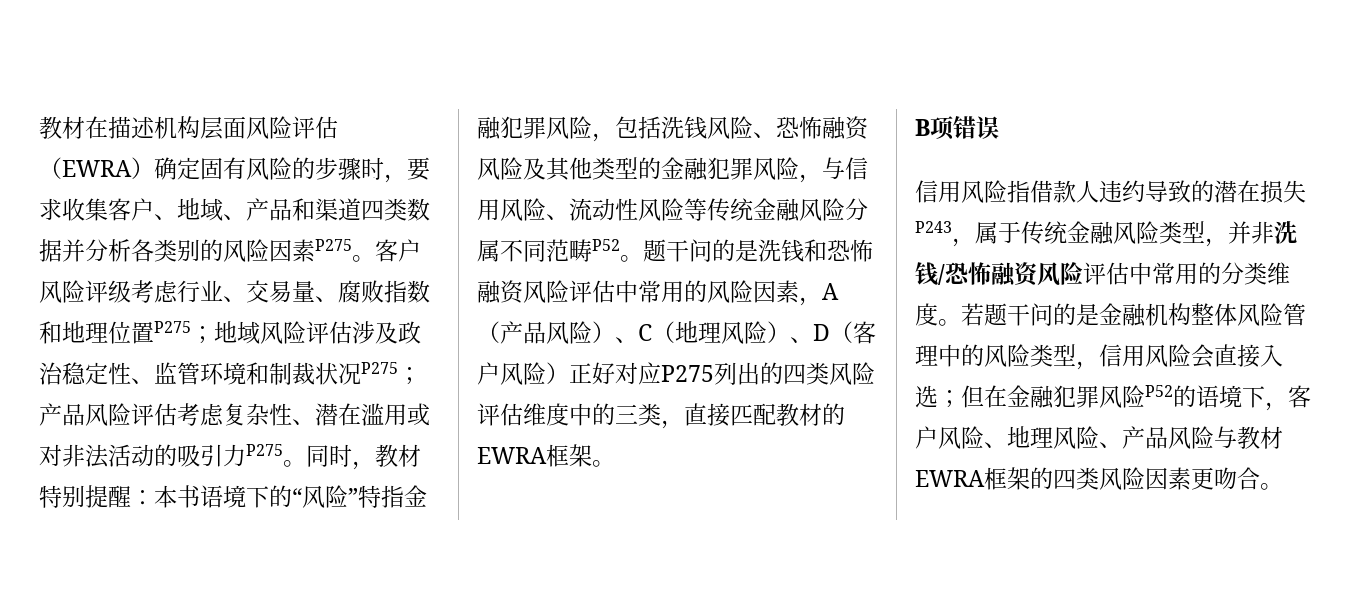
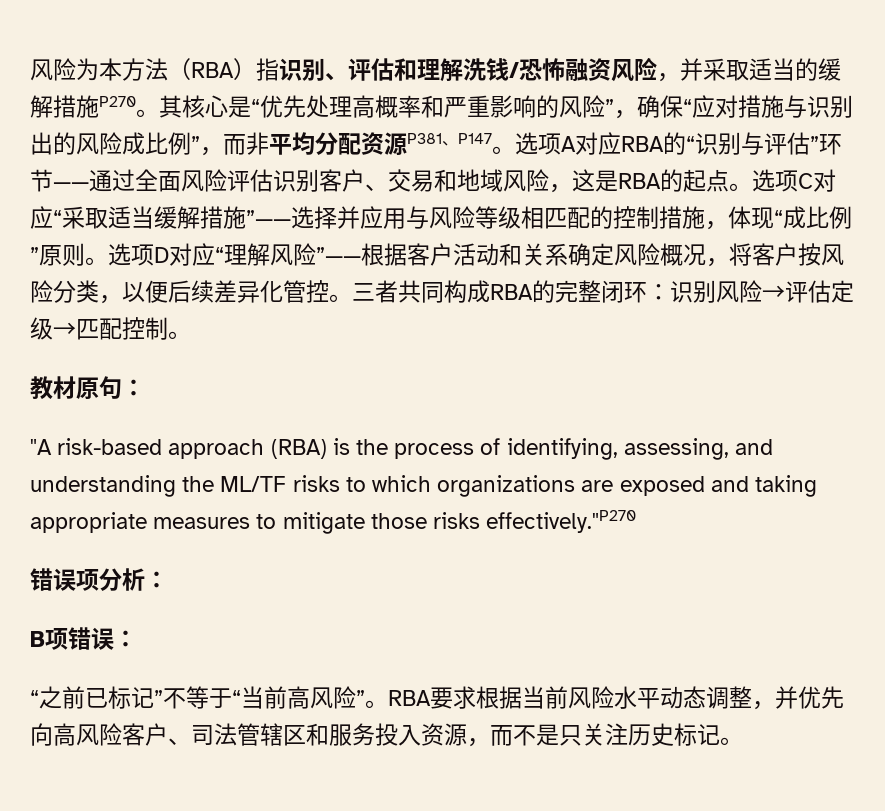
- 教材在描述机构层面风险评估（EWRA）确定固有风险的步骤时，要求收集客户、地域、产品和渠道四类数据并分析各类别的风险因素P275。客户风险评级考虑行业、交易量、腐败指数和地理位置P275；地域风险评估涉及政治稳定性、监管环境和制裁状况P275；产品风险评估考虑复杂性、潜在滥用或对非法活动的吸引力P275。同时，教材特别提醒：本书语境下的“风险”特指金融犯罪风险，包括洗钱风险、恐怖融资风险及其他类型的金融犯罪风险，与信用风险、流动性风险等传统金融风险分属不同范畴P52。题干问的是洗钱和恐怖融资风险评估中常用的风险因素，A（产品风险）、C（地理风险）、D（客户风险）正好对应P275列出的四类风险评估维度中的三类，直接匹配教材的EWRA框架。
- B项错误
- 信用风险指借款人违约导致的潜在损失P243，属于传统金融风险类型，并非洗钱/恐怖融资风险评估中常用的分类维度。若题干问的是金融机构整体风险管理中的风险类型，信用风险会直接入选；但在金融犯罪风险P52的语境下，客户风险、地理风险、产品风险与教材EWRA框架的四类风险因素更吻合。
+ 风险为本方法（RBA）指识别、评估和理解洗钱/恐怖融资风险，并采取适当的缓解措施P270。其核心是“优先处理高概率和严重影响的风险”，确保“应对措施与识别出的风险成比例”，而非平均分配资源P381、P147。选项A对应RBA的“识别与评估”环节——通过全面风险评估识别客户、交易和地域风险，这是RBA的起点。选项C对应“采取适当缓解措施”——选择并应用与风险等级相匹配的控制措施，体现“成比例”原则。选项D对应“理解风险”——根据客户活动和关系确定风险概况，将客户按风险分类，以便后续差异化管控。三者共同构成RBA的完整闭环：识别风险→评估定级→匹配控制。
+ 教材原句：
+ "A risk-based approach (RBA) is the process of identifying, assessing, and understanding the ML/TF risks to which organizations are exposed and taking appropriate measures to mitigate those risks effectively."P270
+ 错误项分析：
+ B项错误：
+ “之前已标记”不等于“当前高风险”。RBA要求根据当前风险水平动态调整，并优先向高风险客户、司法管辖区和服务投入资源，而不是只关注历史标记。

